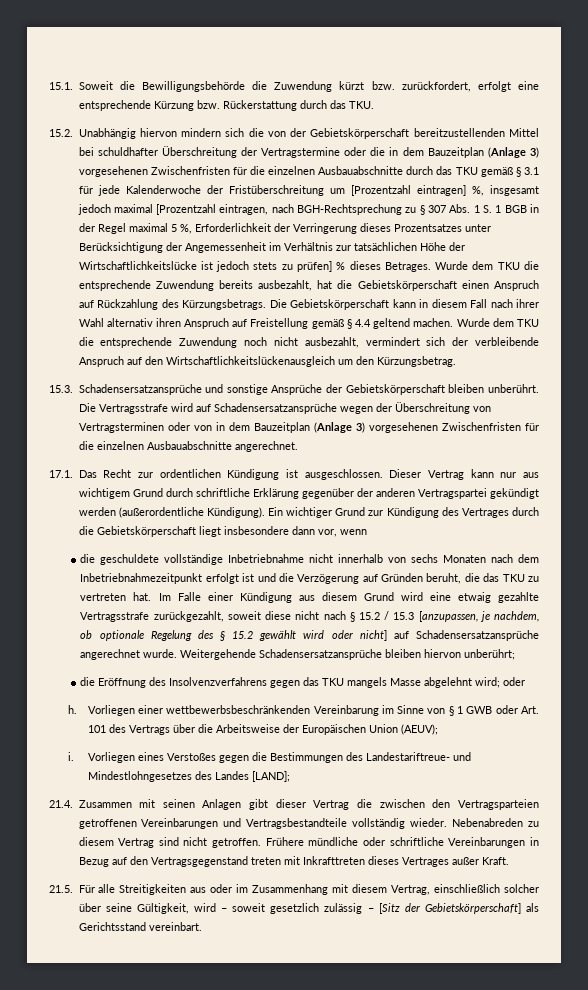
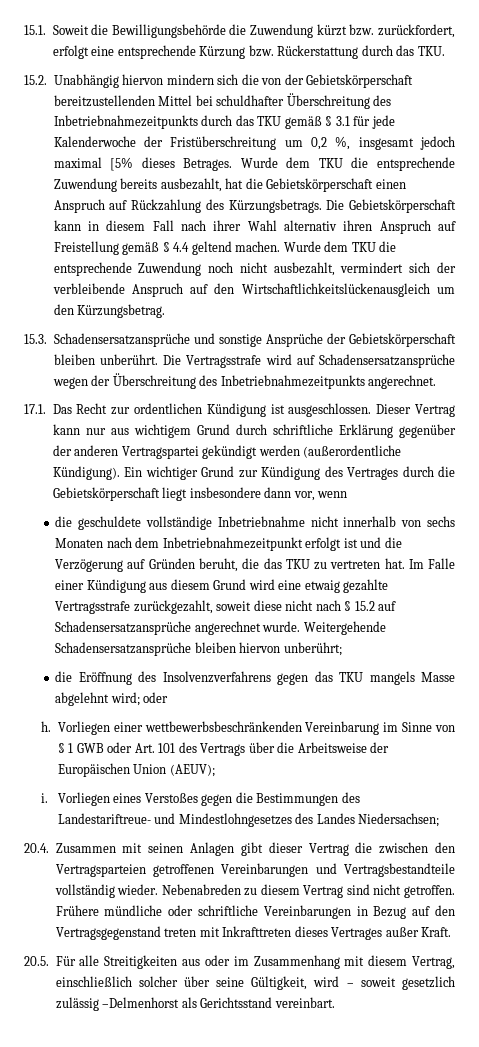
- 15.2. Unabhängig hiervon mindern sich die von der Gebietskörperschaft bereitzustellenden Mittel bei schuldhafter Überschreitung der Vertragstermine oder die in dem Bauzeitplan (Anlage 3) vorgesehenen Zwischenfristen für die einzelnen Ausbauabschnitte durch das TKU gemäß § 3.1 für jede Kalenderwoche der Fristüberschreitung um [Prozentzahl eintragen] %, insgesamt jedoch maximal [Prozentzahl eintragen, nach BGH-Rechtsprechung zu § 307 Abs. 1 S. 1 BGB in der Regel maximal 5 %, Erforderlichkeit der Verringerung dieses Prozentsatzes unter Berücksichtigung der Angemessenheit im Verhältnis zur tatsächlichen Höhe der Wirtschaftlichkeitslücke ist jedoch stets zu prüfen] % dieses Betrages.
+ 15.2. Unabhängig hiervon mindern sich die von der Gebietskörperschaft bereitzustellenden Mittel bei schuldhafter Überschreitung des Inbetriebnahmezeitpunkts durch das TKU gemäß § 3.1 für jede Kalenderwoche der Fristüberschreitung um 0,2 %, insgesamt jedoch maximal [5% dieses Betrages.
- Die Vertragsstrafe wird auf Schadensersatzansprüche wegen der Überschreitung von Vertragsterminen oder von in dem Bauzeitplan (Anlage 3) vorgesehenen Zwischenfristen für die einzelnen Ausbauabschnitte angerechnet.
+ Die Vertragsstrafe wird auf Schadensersatzansprüche wegen der Überschreitung des Inbetriebnahmezeitpunkts angerechnet.
- Im Falle einer Kündigung aus diesem Grund wird eine etwaig gezahlte Vertragsstrafe zurückgezahlt, soweit diese nicht nach § 15.2 / 15.3 [anzupassen, je nachdem, ob optionale Regelung des § 15.2 gewählt wird oder nicht] auf Schadensersatzansprüche angerechnet wurde.
+ Im Falle einer Kündigung aus diesem Grund wird eine etwaig gezahlte Vertragsstrafe zurückgezahlt, soweit diese nicht nach § 15.2 auf Schadensersatzansprüche angerechnet wurde.
- Vorliegen eines Verstoßes gegen die Bestimmungen des Landestariftreue- und Mindestlohngesetzes des Landes [LAND];
- 21.4. Zusammen mit seinen Anlagen gibt dieser Vertrag die zwischen den Vertragsparteien getroffenen Vereinbarungen und Vertragsbestandteile vollständig wieder.
+ Vorliegen eines Verstoßes gegen die Bestimmungen des Landestariftreue- und Mindestlohngesetzes des Landes Niedersachsen;
+ 20.4. Zusammen mit seinen Anlagen gibt dieser Vertrag die zwischen den Vertragsparteien getroffenen Vereinbarungen und Vertragsbestandteile vollständig wieder.
- 21.5. Für alle Streitigkeiten aus oder im Zusammenhang mit diesem Vertrag, einschließlich solcher über seine Gültigkeit, wird – soweit gesetzlich zulässig – [Sitz der Gebietskörperschaft] als Gerichtsstand vereinbart.
+ 20.5. Für alle Streitigkeiten aus oder im Zusammenhang mit diesem Vertrag, einschließlich solcher über seine Gültigkeit, wird – soweit gesetzlich zulässig –Delmenhorst als Gerichtsstand vereinbart.

